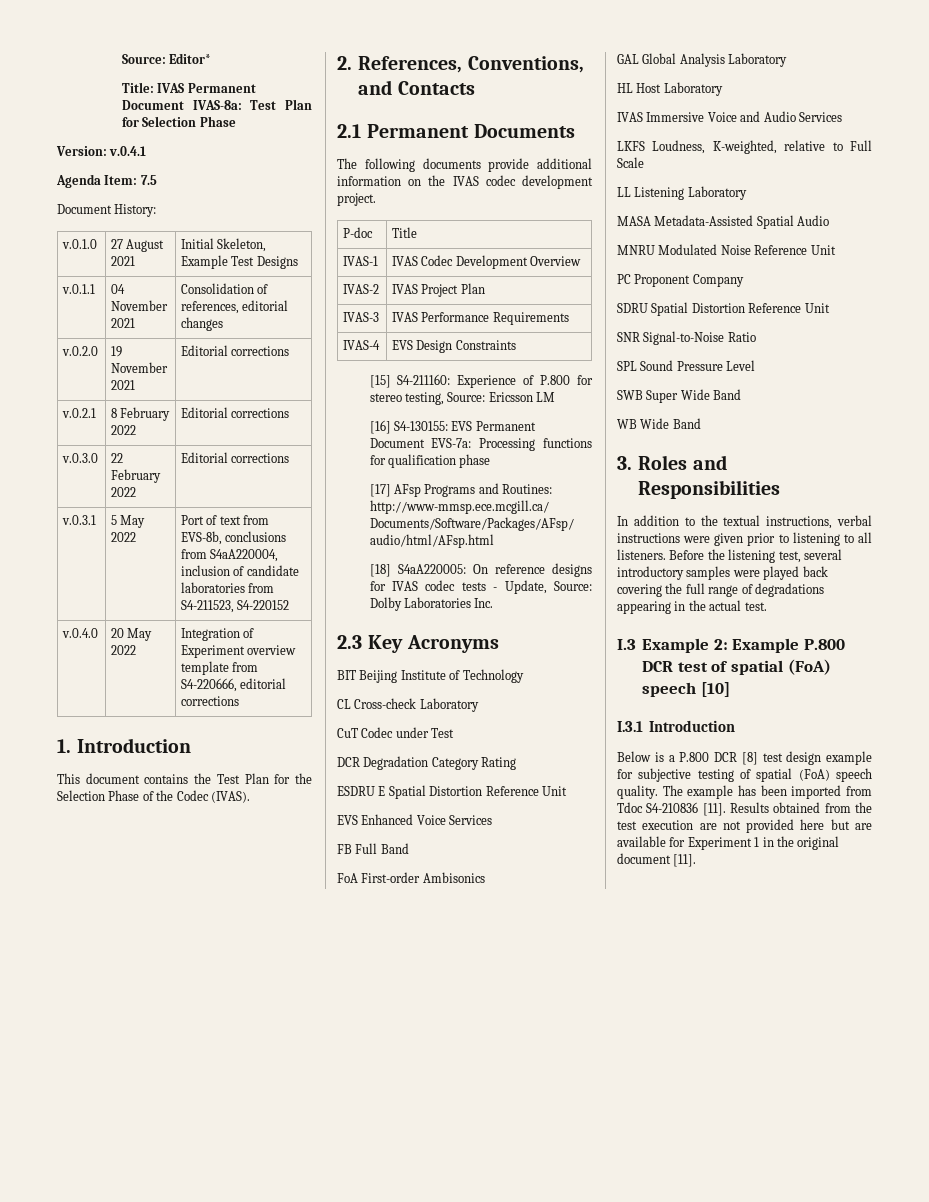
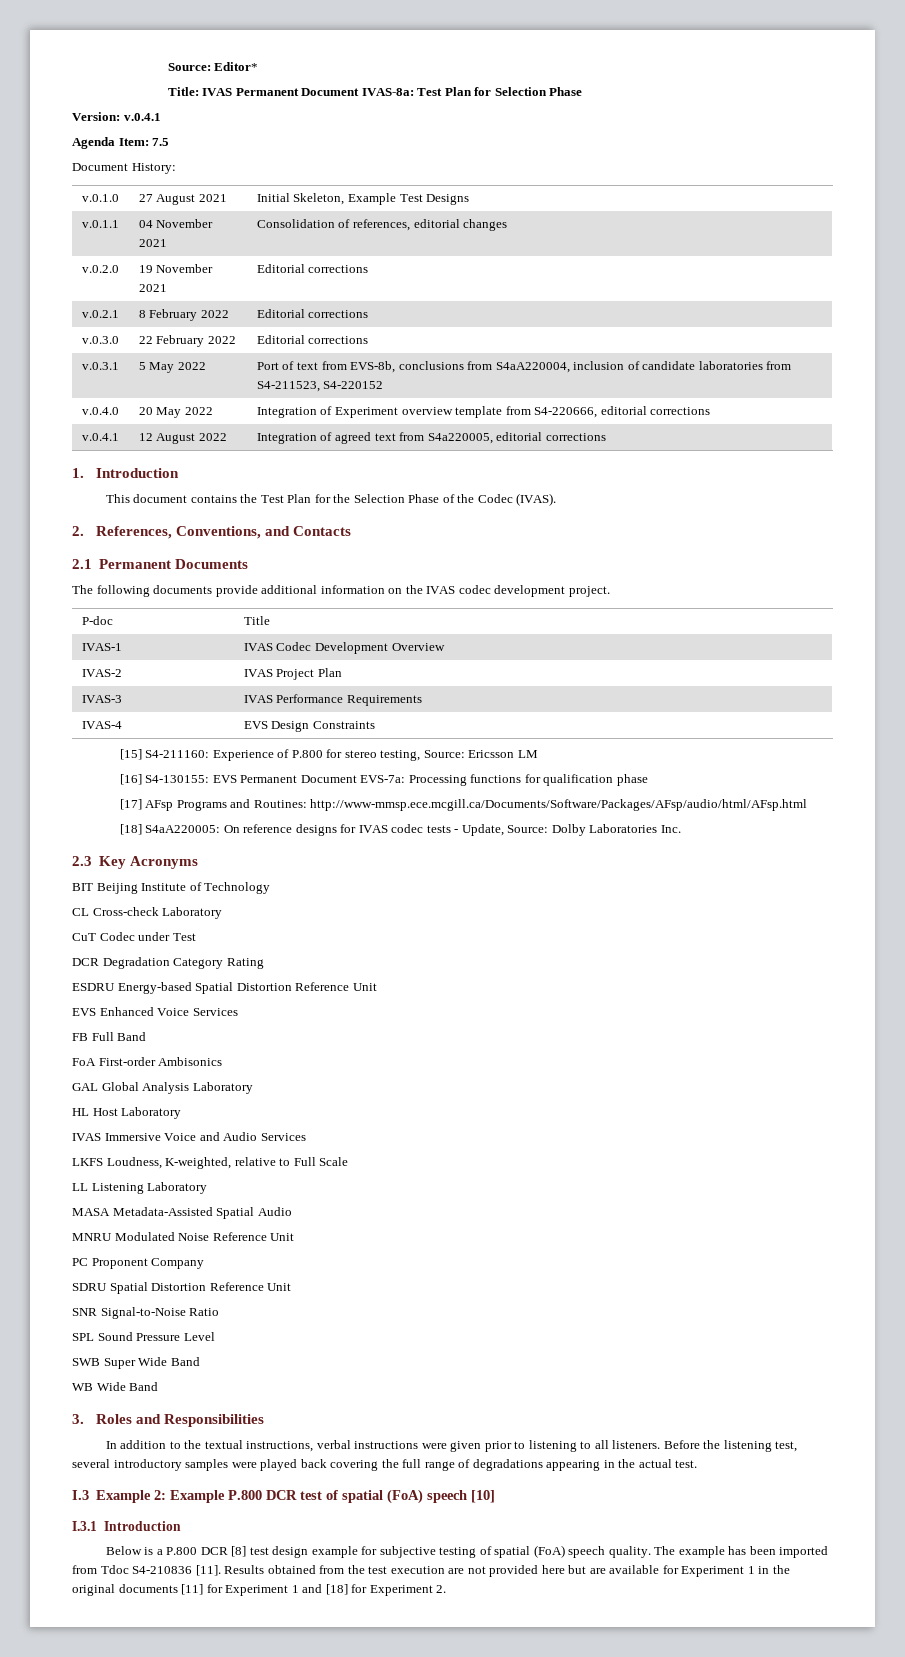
+ v.0.4.1 | 12 August 2022 | Integration of agreed text from S4a220005, editorial corrections
- ESDRU E Spatial Distortion Reference Unit
+ ESDRU Energy-based Spatial Distortion Reference Unit
- Results obtained from the test execution are not provided here but are available for Experiment 1 in the original document [11].
+ Results obtained from the test execution are not provided here but are available for Experiment 1 in the original documents [11] for Experiment 1 and [18] for Experiment 2.

